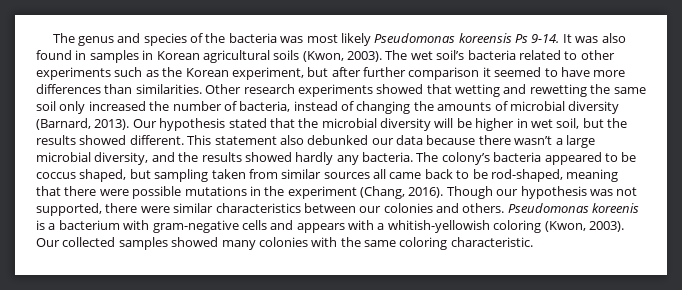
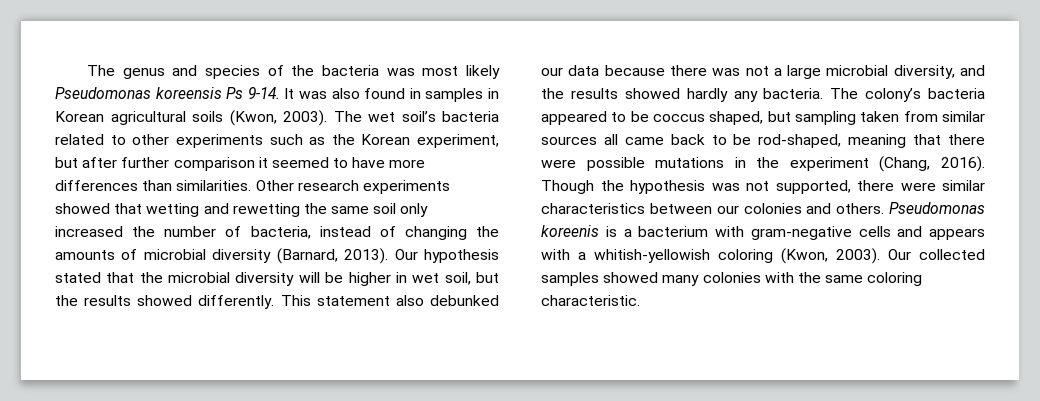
- Our hypothesis stated that the microbial diversity will be higher in wet soil, but the results showed different.
+ Our hypothesis stated that the microbial diversity will be higher in wet soil, but the results showed differently.
- This statement also debunked our data because there wasn’t a large microbial diversity, and the results showed hardly any bacteria.
+ This statement also debunked our data because there was not a large microbial diversity, and the results showed hardly any bacteria.
- Though our hypothesis was not supported, there were similar characteristics between our colonies and others.
+ Though the hypothesis was not supported, there were similar characteristics between our colonies and others.

